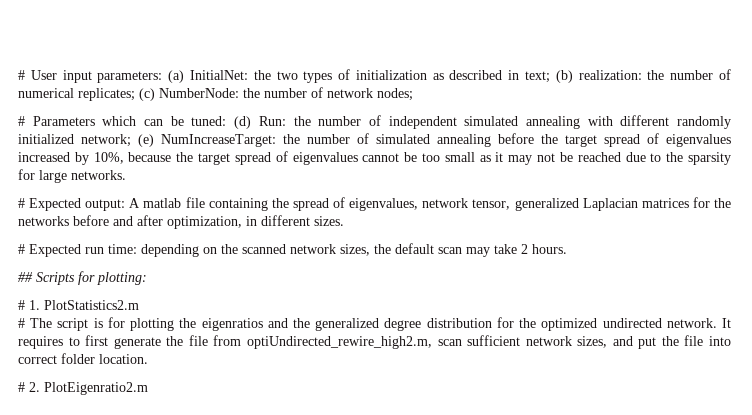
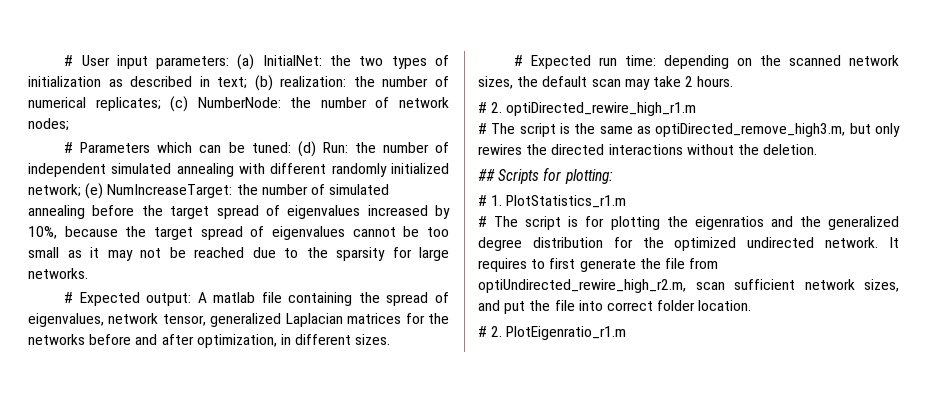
+ # 2. optiDirected_rewire_high_r1.m
+ # The script is the same as optiDirected_remove_high3.m, but only rewires the directed interactions without the deletion.
- # 1. PlotStatistics2.m
+ # 1. PlotStatistics_r1.m
- It requires to first generate the file from optiUndirected_rewire_high2.m, scan sufficient network sizes, and put the file into correct folder location.
+ It requires to first generate the file from optiUndirected_rewire_high_r2.m, scan sufficient network sizes, and put the file into correct folder location.
- # 2. PlotEigenratio2.m
+ # 2. PlotEigenratio_r1.m

